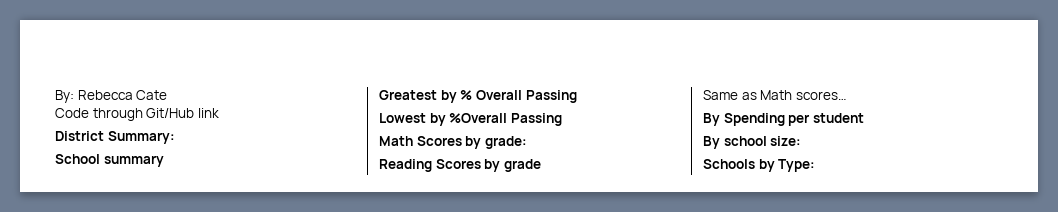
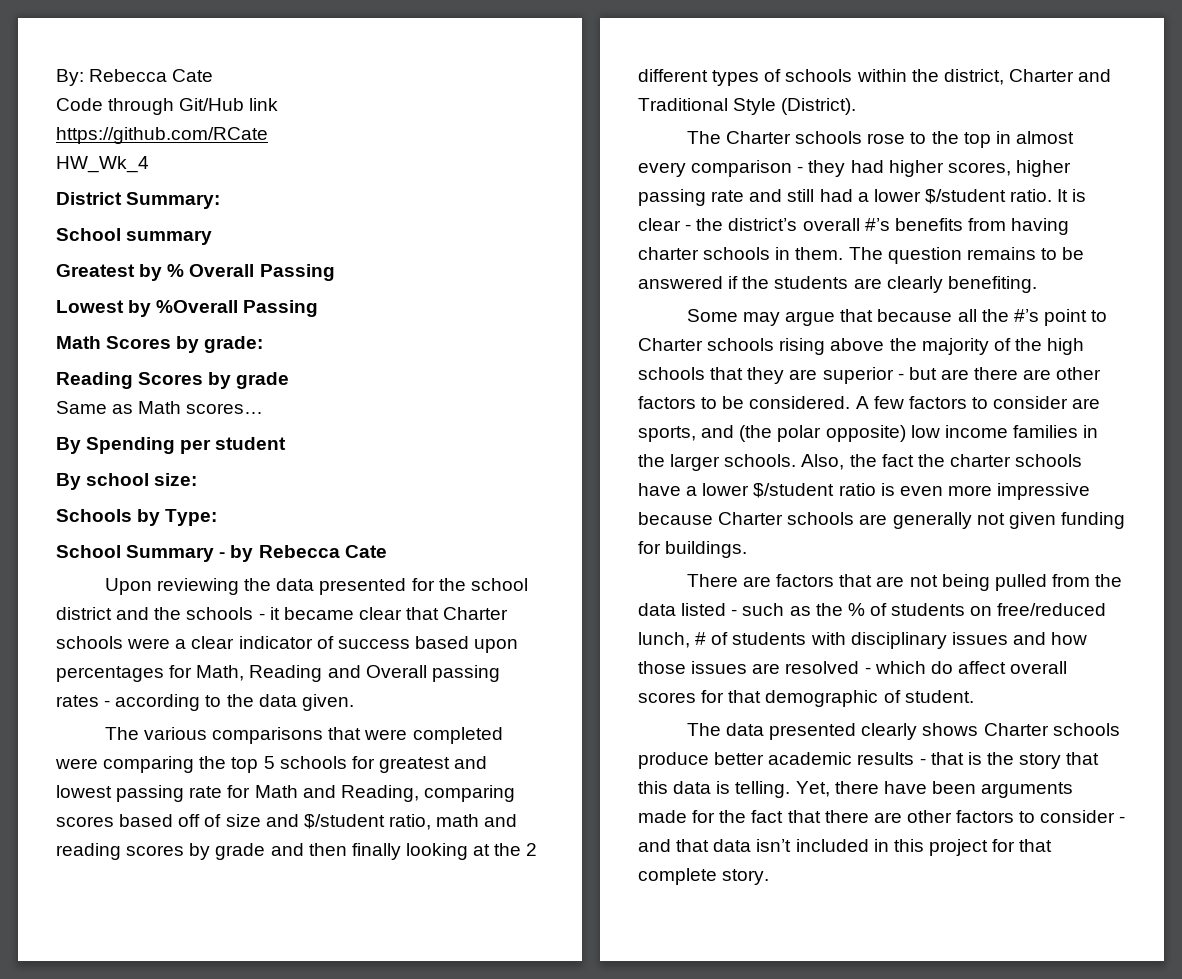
+ https://github.com/RCate
+ HW_Wk_4
+ School Summary - by Rebecca Cate
+ Upon reviewing the data presented for the school district and the schools - it became clear that Charter schools were a clear indicator of success based upon percentages for Math, Reading and Overall passing rates - according to the data given.
+ The various comparisons that were completed were comparing the top 5 schools for greatest and lowest passing rate for Math and Reading, comparing scores based off of size and $/student ratio, math and reading scores by grade and then finally looking at the 2 different types of schools within the district, Charter and Traditional Style (District).
+ The Charter schools rose to the top in almost every comparison - they had higher scores, higher passing rate and still had a lower $/student ratio. It is clear - the district’s overall #’s benefits from having charter schools in them. The question remains to be answered if the students are clearly benefiting.
+ Some may argue that because all the #’s point to Charter schools rising above the majority of the high schools that they are superior - but are there are other factors to be considered. A few factors to consider are sports, and (the polar opposite) low income families in the larger schools. Also, the fact the charter schools have a lower $/student ratio is even more impressive because Charter schools are generally not given funding for buildings.
+ There are factors that are not being pulled from the data listed - such as the % of students on free/reduced lunch, # of students with disciplinary issues and how those issues are resolved - which do affect overall scores for that demographic of student.
+ The data presented clearly shows Charter schools produce better academic results - that is the story that this data is telling. Yet, there have been arguments made for the fact that there are other factors to consider - and that data isn’t included in this project for that complete story.

